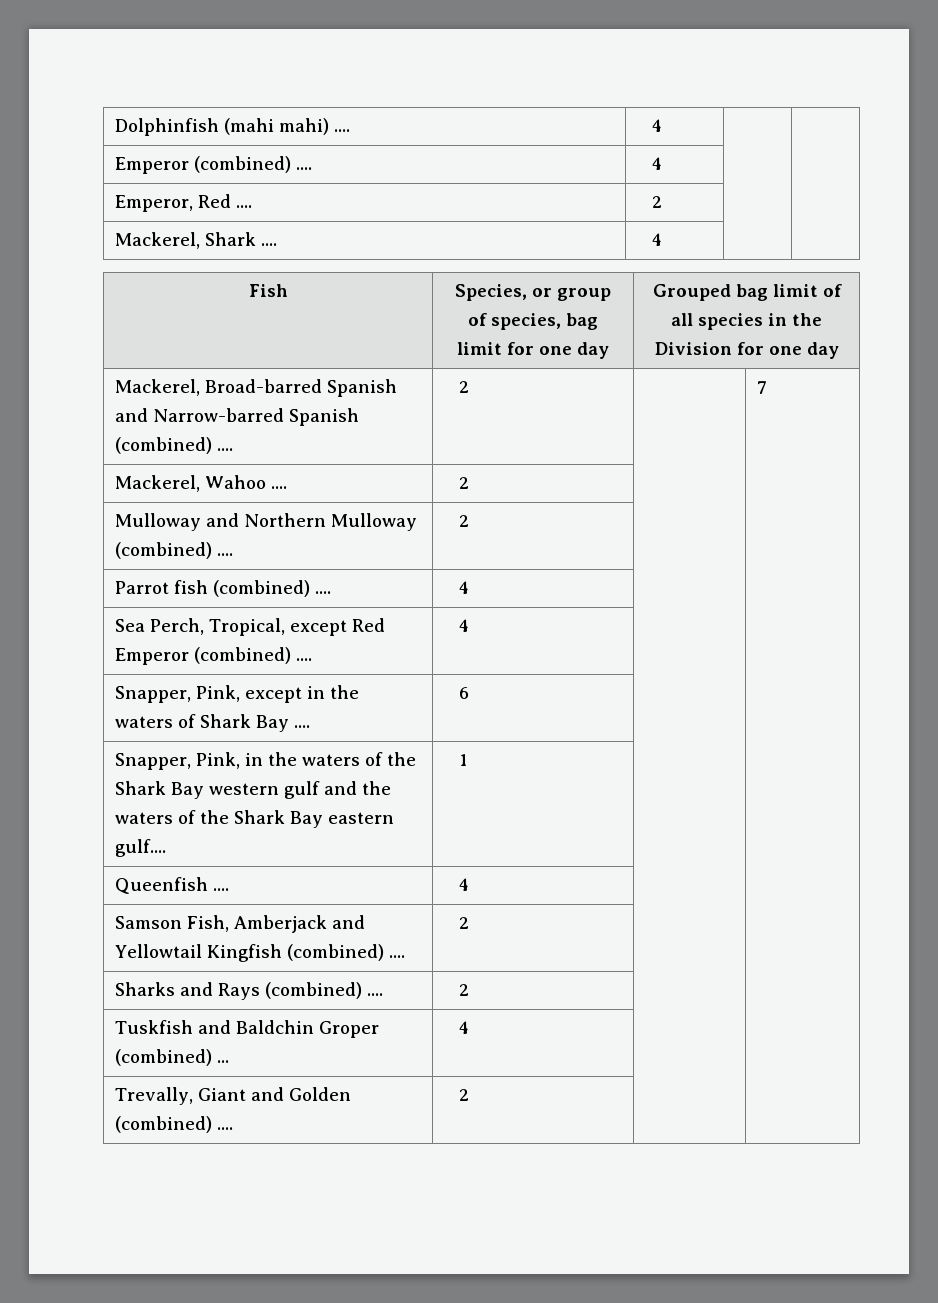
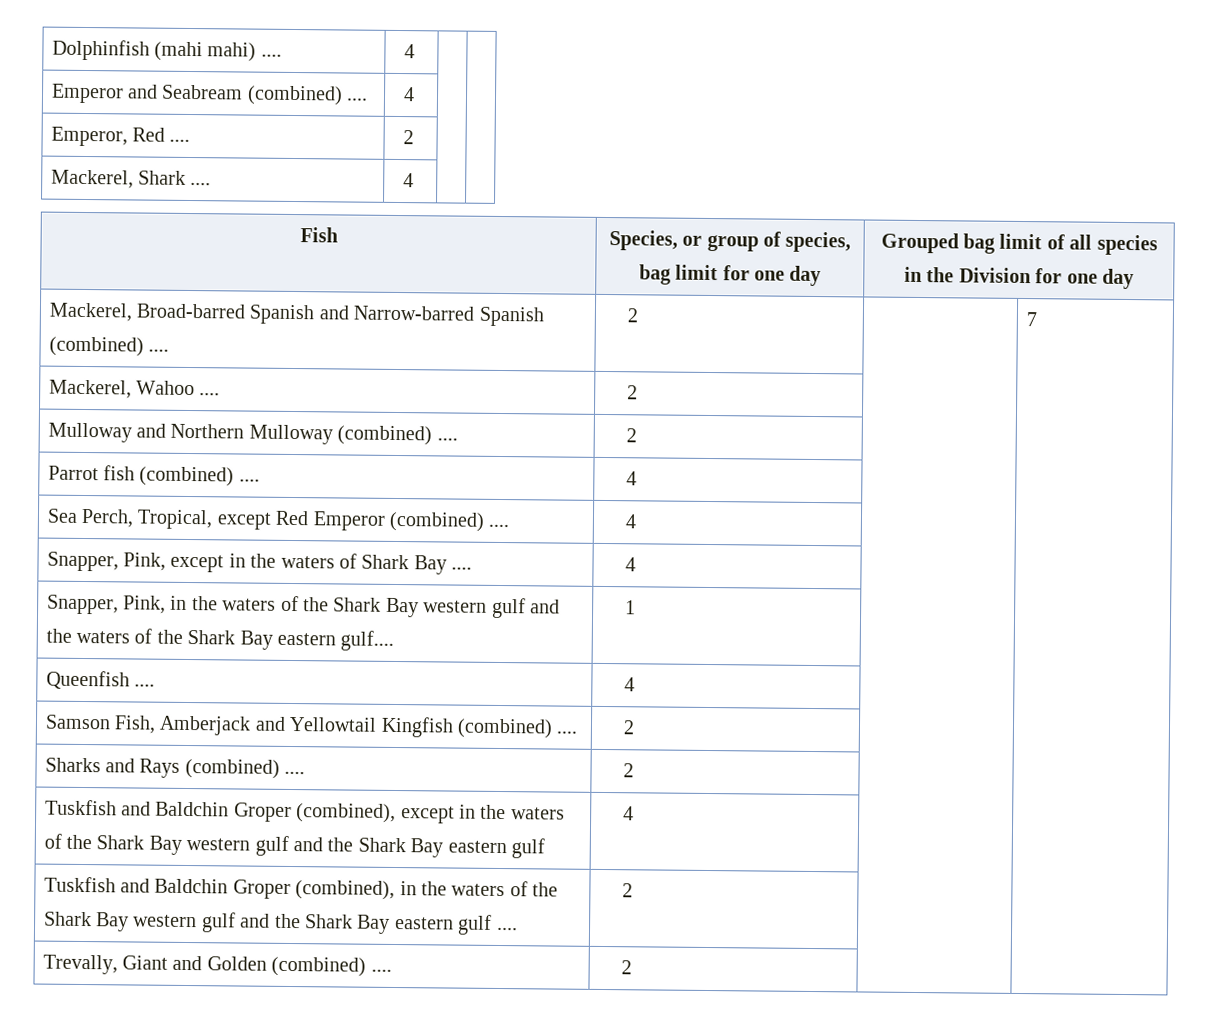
  Dolphinfish (mahi mahi) .... | 4 | |
- Emperor (combined) .... | 4 | |
+ Emperor and Seabream (combined) .... | 4 | |
- Snapper, Pink, except in the waters of Shark Bay .... | 6 | |
+ Snapper, Pink, except in the waters of Shark Bay .... | 4 | |
- Tuskfish and Baldchin Groper (combined) ... | 4 | |
+ Tuskfish and Baldchin Groper (combined), except in the waters of the Shark Bay western gulf and the Shark Bay eastern gulf | 4 | |
+ Tuskfish and Baldchin Groper (combined), in the waters of the Shark Bay western gulf and the Shark Bay eastern gulf .... | 2 | |

